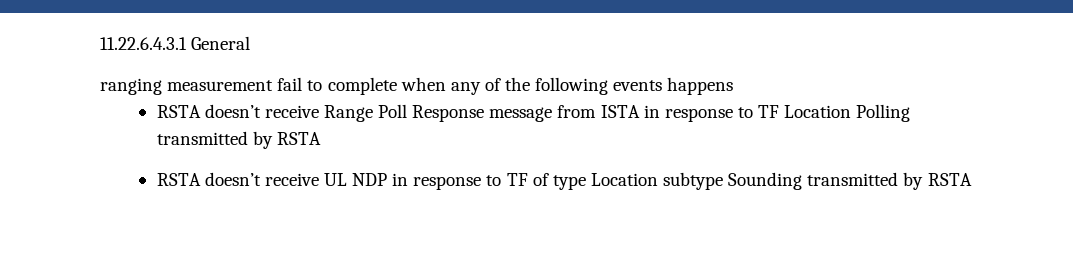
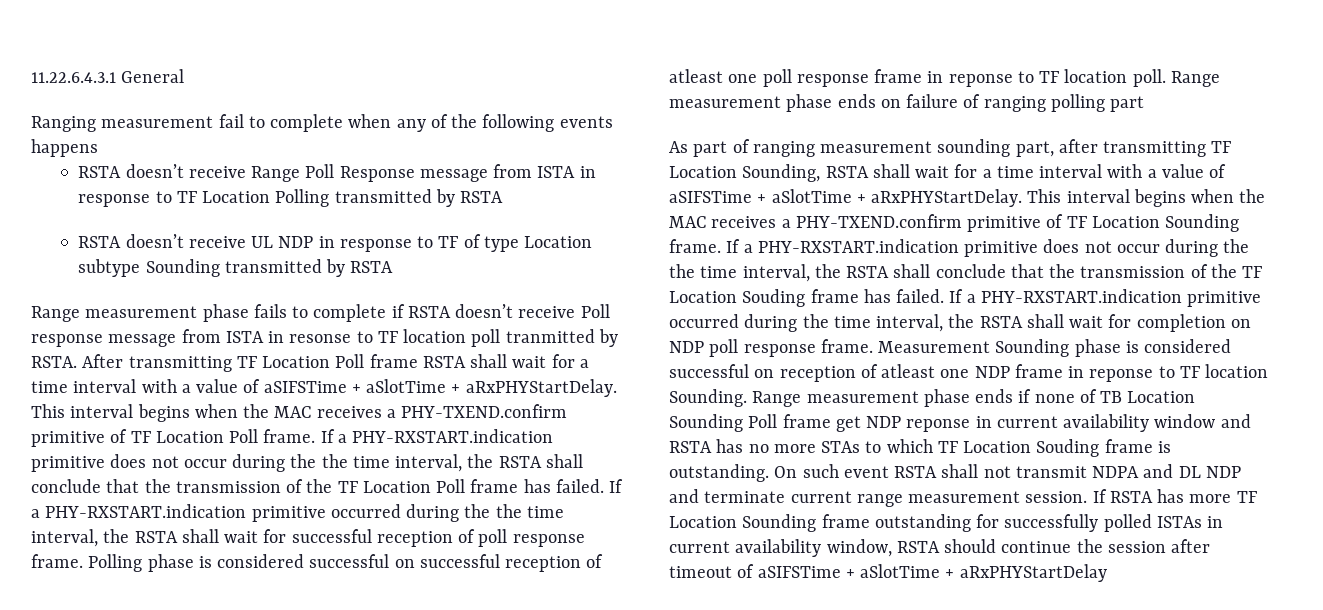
- ranging measurement fail to complete when any of the following events happens
+ Ranging measurement fail to complete when any of the following events happens
+ Range measurement phase fails to complete if RSTA doesn’t receive Poll response message from ISTA in resonse to TF location poll tranmitted by RSTA. After transmitting TF Location Poll frame RSTA shall wait for a time interval with a value of aSIFSTime + aSlotTime + aRxPHYStartDelay. This interval begins when the MAC receives a PHY-TXEND.confirm primitive of TF Location Poll frame. If a PHY-RXSTART.indication primitive does not occur during the the time interval, the RSTA shall conclude that the transmission of the TF Location Poll frame has failed. If a PHY-RXSTART.indication primitive occurred during the the time interval, the RSTA shall wait for successful reception of poll response frame. Polling phase is considered successful on successful reception of atleast one poll response frame in reponse to TF location poll. Range measurement phase ends on failure of ranging polling part
+ As part of ranging measurement sounding part, after transmitting TF Location Sounding, RSTA shall wait for a time interval with a value of aSIFSTime + aSlotTime + aRxPHYStartDelay. This interval begins when the MAC receives a PHY-TXEND.confirm primitive of TF Location Sounding frame. If a PHY-RXSTART.indication primitive does not occur during the the time interval, the RSTA shall conclude that the transmission of the TF Location Souding frame has failed. If a PHY-RXSTART.indication primitive occurred during the time interval, the RSTA shall wait for completion on NDP poll response frame. Measurement Sounding phase is considered successful on reception of atleast one NDP frame in reponse to TF location Sounding. Range measurement phase ends if none of TB Location Sounding Poll frame get NDP reponse in current availability window and RSTA has no more STAs to which TF Location Souding frame is outstanding. On such event RSTA shall not transmit NDPA and DL NDP and terminate current range measurement session. If RSTA has more TF Location Sounding frame outstanding for successfully polled ISTAs in current availability window, RSTA should continue the session after timeout of aSIFSTime + aSlotTime + aRxPHYStartDelay

